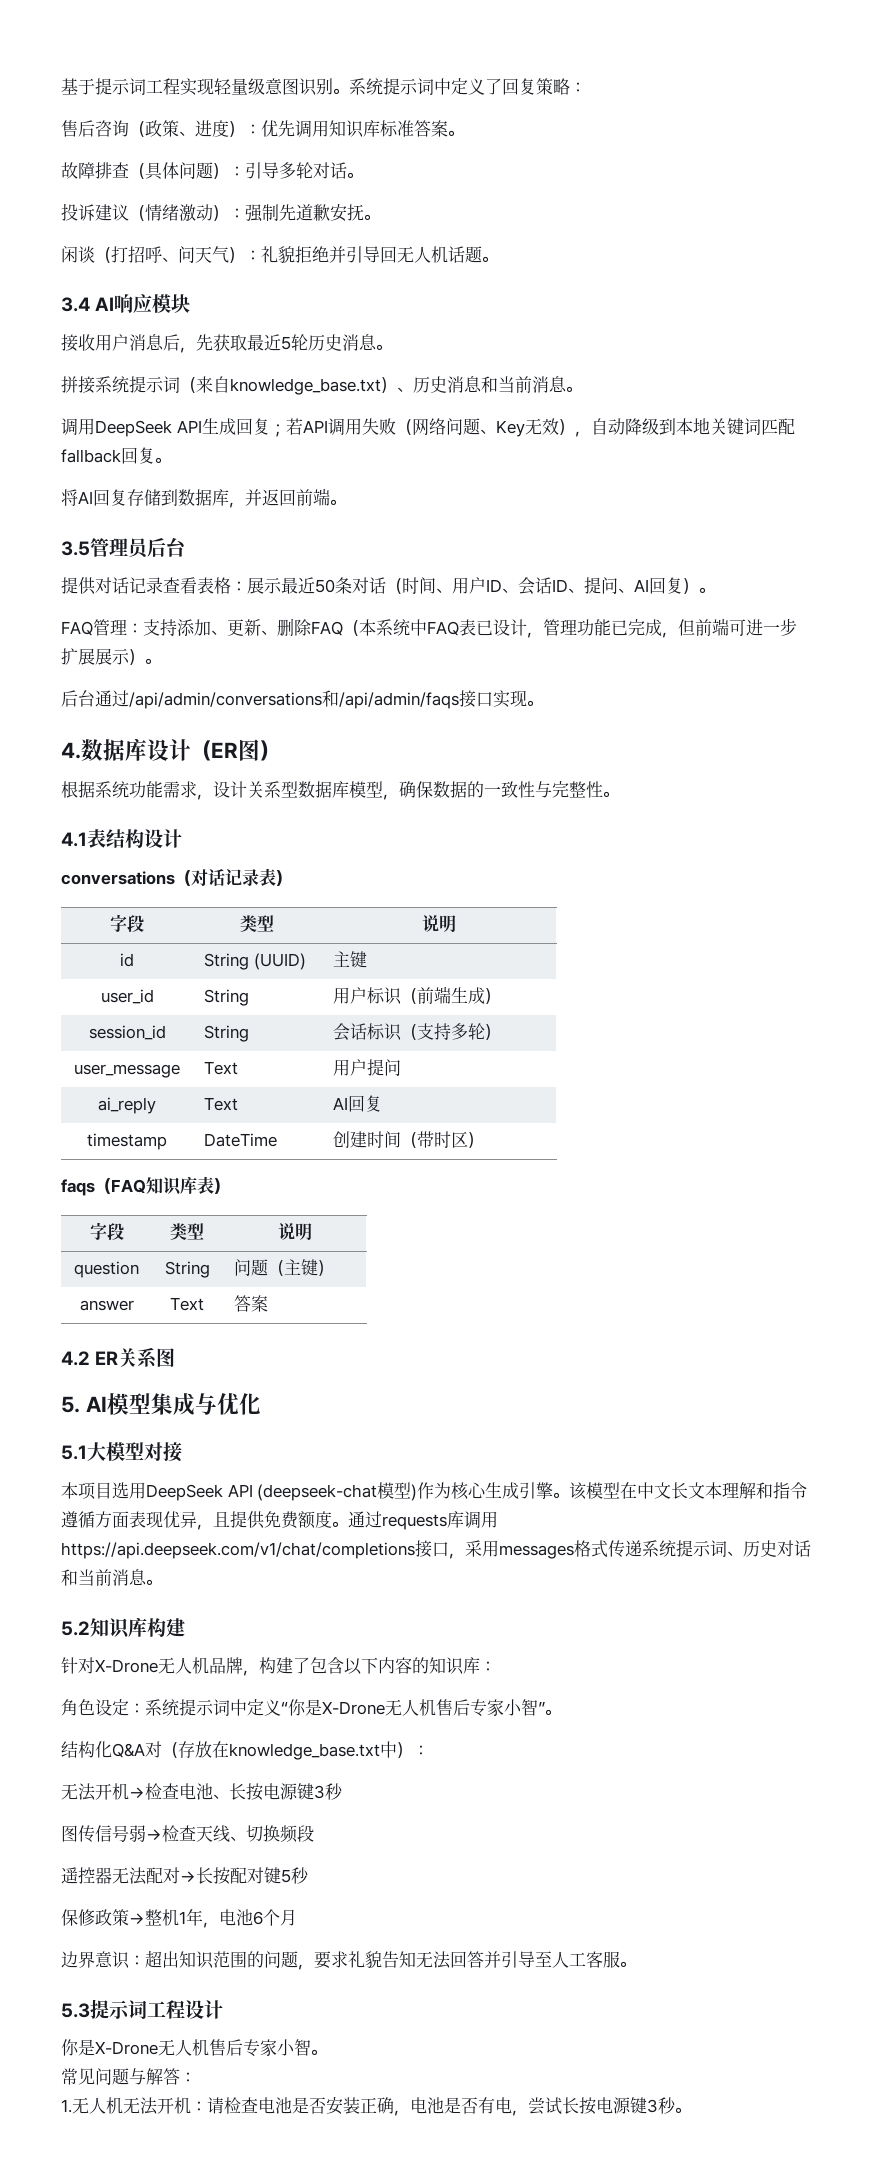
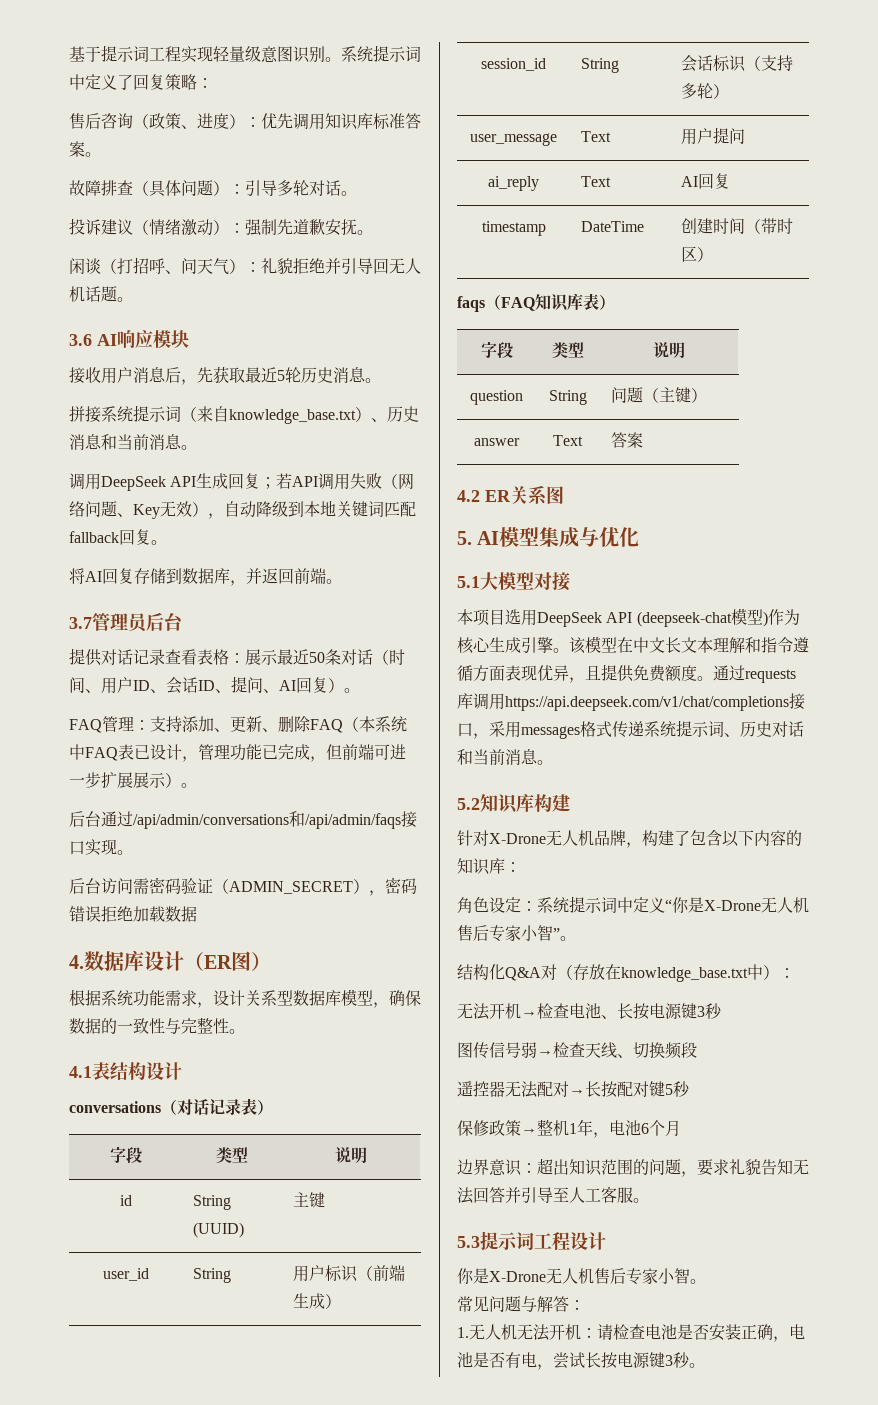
- 3.4 AI响应模块
+ 3.6 AI响应模块
- 3.5管理员后台
+ 3.7管理员后台
+ 后台访问需密码验证（ADMIN_SECRET），密码错误拒绝加载数据

